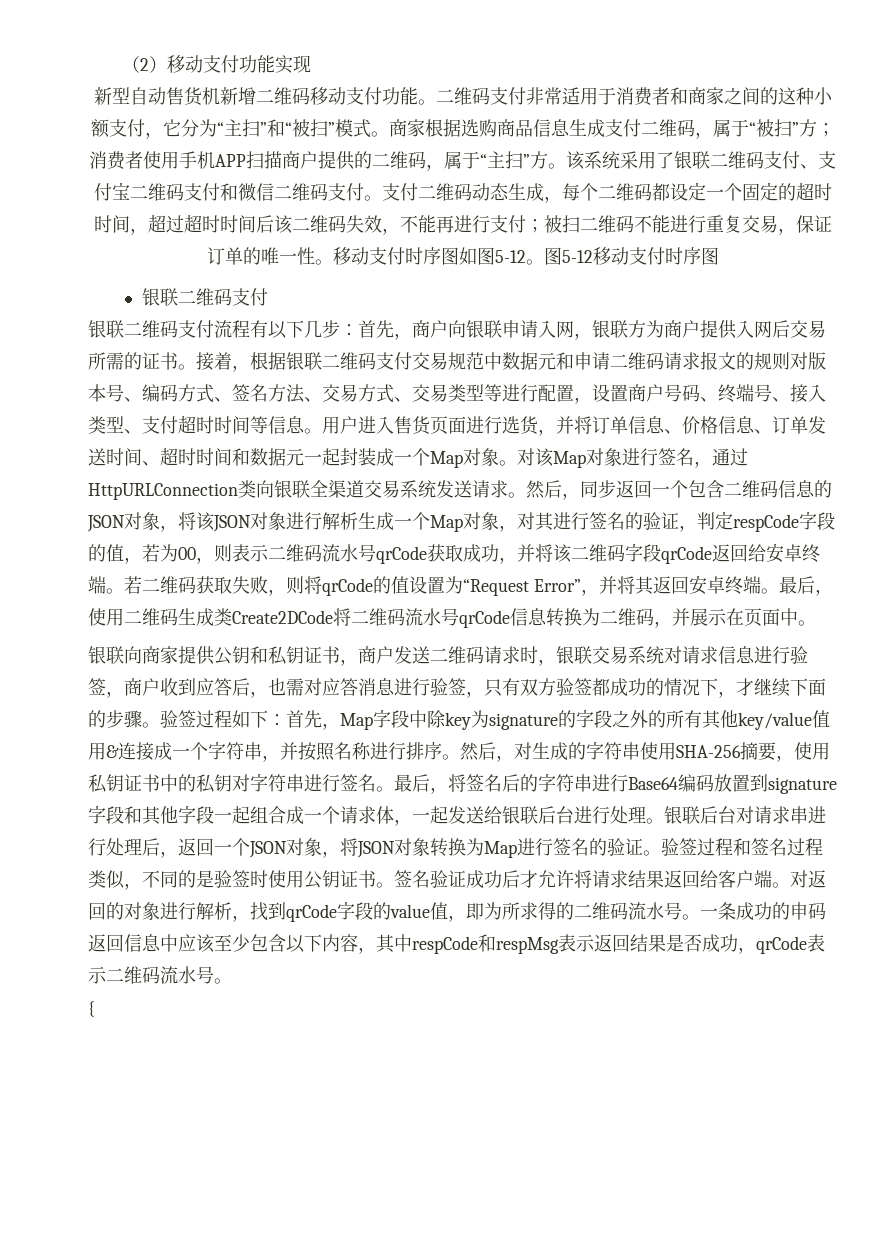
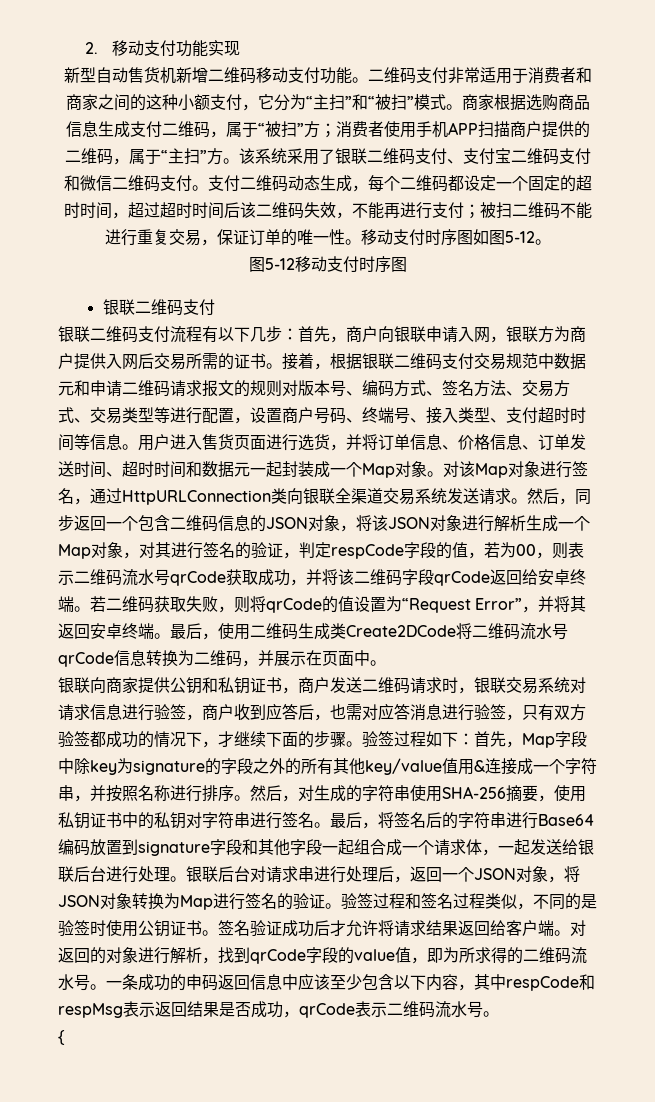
- （2）移动支付功能实现
+ 2.移动支付功能实现
- 移动支付时序图如图5-12。图5-12移动支付时序图
+ 移动支付时序图如图5-12。
+ 图5-12移动支付时序图

